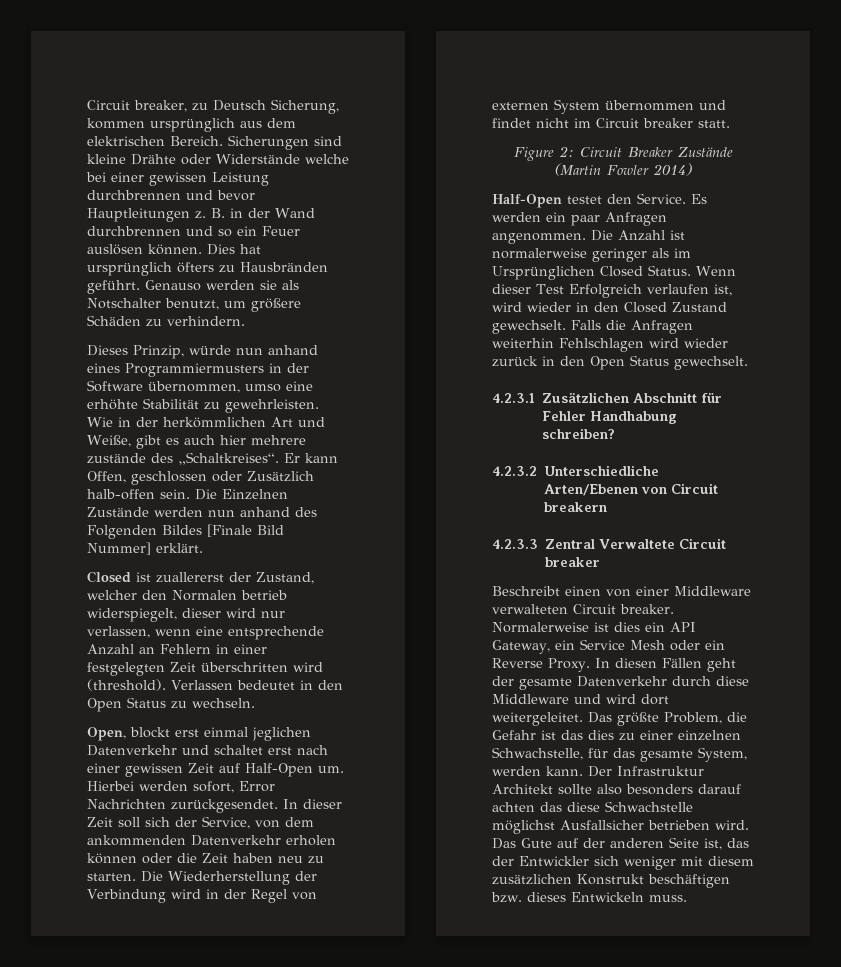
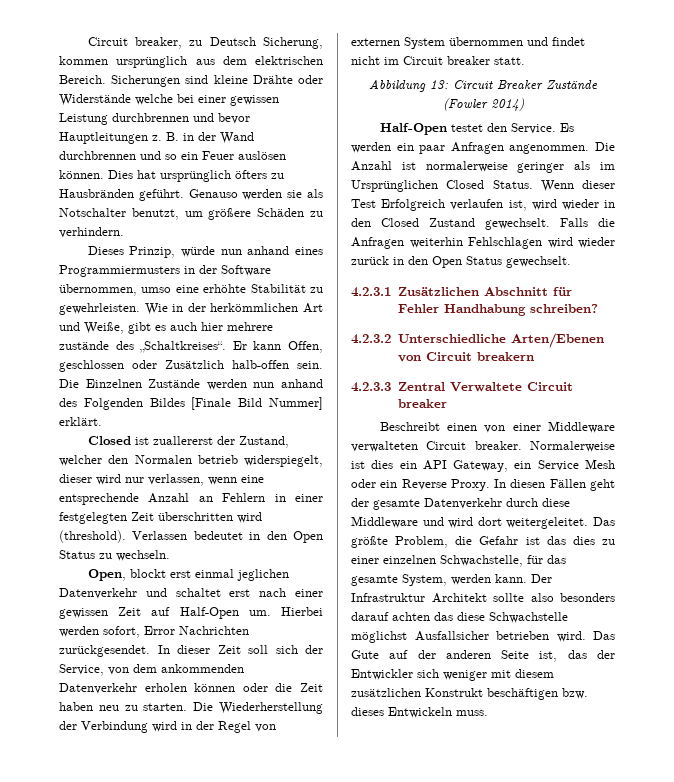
- Figure 2: Circuit Breaker Zustände (Martin Fowler 2014)
+ Abbildung 13: Circuit Breaker Zustände (Fowler 2014)

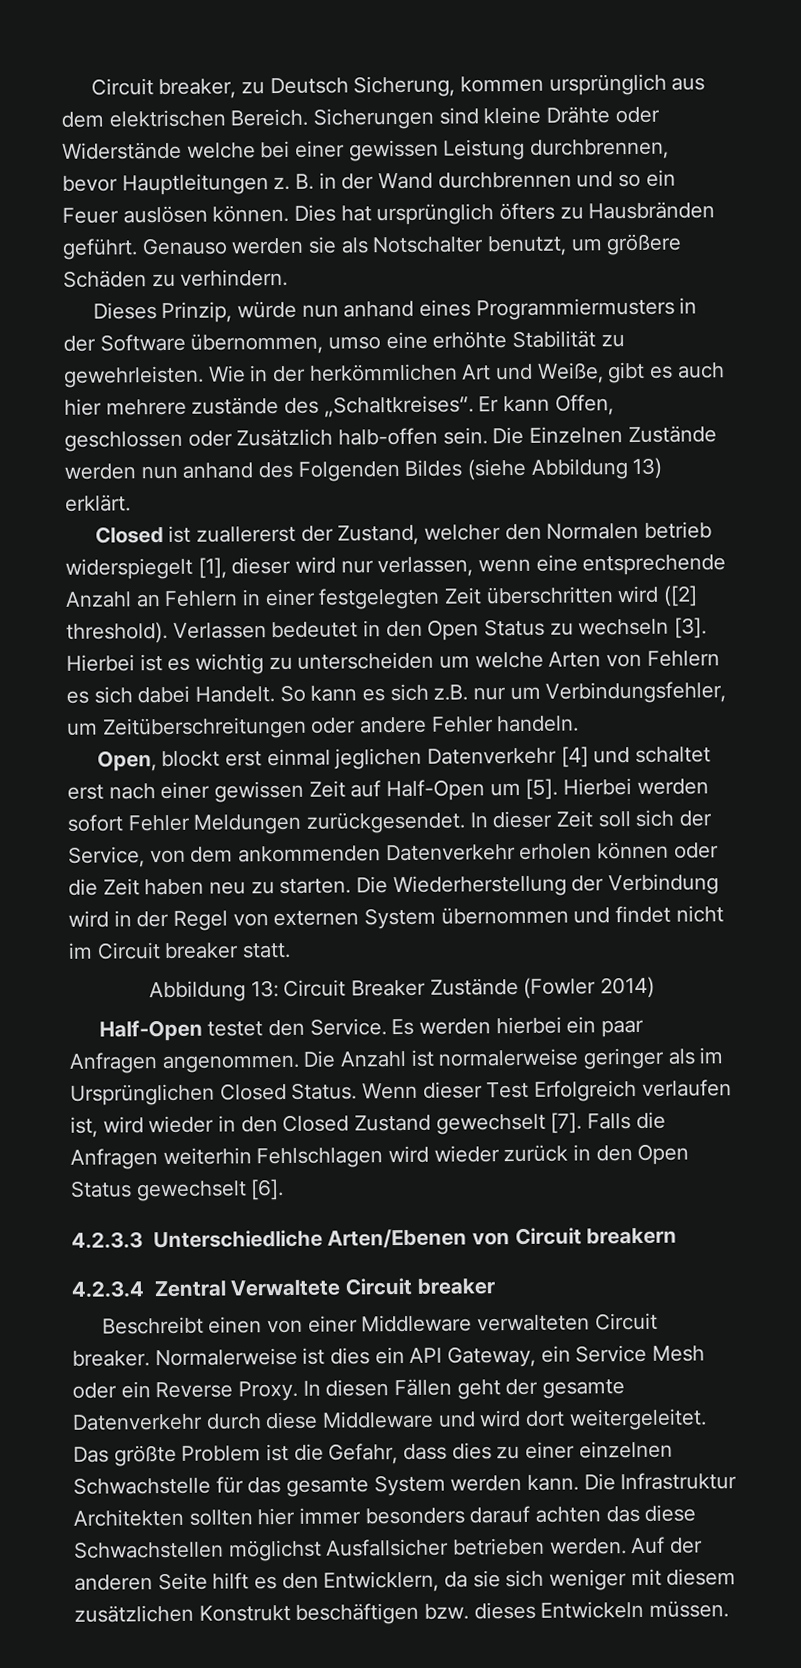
- Sicherungen sind kleine Drähte oder Widerstände welche bei einer gewissen Leistung durchbrennen und bevor Hauptleitungen z.
+ Sicherungen sind kleine Drähte oder Widerstände welche bei einer gewissen Leistung durchbrennen, bevor Hauptleitungen z.
- Die Einzelnen Zustände werden nun anhand des Folgenden Bildes [Finale Bild Nummer] erklärt.
+ Die Einzelnen Zustände werden nun anhand des Folgenden Bildes (siehe Abbildung 13) erklärt.
- Closed ist zuallererst der Zustand, welcher den Normalen betrieb widerspiegelt, dieser wird nur verlassen, wenn eine entsprechende Anzahl an Fehlern in einer festgelegten Zeit überschritten wird (threshold).
+ Closed ist zuallererst der Zustand, welcher den Normalen betrieb widerspiegelt [1], dieser wird nur verlassen, wenn eine entsprechende Anzahl an Fehlern in einer festgelegten Zeit überschritten wird ([2] threshold).
- Verlassen bedeutet in den Open Status zu wechseln.
+ Verlassen bedeutet in den Open Status zu wechseln [3]. Hierbei ist es wichtig zu unterscheiden um welche Arten von Fehlern es sich dabei Handelt. So kann es sich z.B. nur um Verbindungsfehler, um Zeitüberschreitungen oder andere Fehler handeln.
- Open, blockt erst einmal jeglichen Datenverkehr und schaltet erst nach einer gewissen Zeit auf Half-Open um. Hierbei werden sofort, Error Nachrichten zurückgesendet.
+ Open, blockt erst einmal jeglichen Datenverkehr [4] und schaltet erst nach einer gewissen Zeit auf Half-Open um [5]. Hierbei werden sofort Fehler Meldungen zurückgesendet.
- Es werden ein paar Anfragen angenommen.
+ Es werden hierbei ein paar Anfragen angenommen.
- Wenn dieser Test Erfolgreich verlaufen ist, wird wieder in den Closed Zustand gewechselt.
+ Wenn dieser Test Erfolgreich verlaufen ist, wird wieder in den Closed Zustand gewechselt [7].
- Falls die Anfragen weiterhin Fehlschlagen wird wieder zurück in den Open Status gewechselt.
- 4.2.3.1 Zusätzlichen Abschnitt für Fehler Handhabung schreiben?
- 4.2.3.2 Unterschiedliche Arten/Ebenen von Circuit breakern
+ Falls die Anfragen weiterhin Fehlschlagen wird wieder zurück in den Open Status gewechselt [6].
+ 4.2.3.3 Unterschiedliche Arten/Ebenen von Circuit breakern
- 4.2.3.3 Zentral Verwaltete Circuit breaker
+ 4.2.3.4 Zentral Verwaltete Circuit breaker
- Das größte Problem, die Gefahr ist das dies zu einer einzelnen Schwachstelle, für das gesamte System, werden kann.
+ Das größte Problem ist die Gefahr, dass dies zu einer einzelnen Schwachstelle für das gesamte System werden kann.
- Der Infrastruktur Architekt sollte also besonders darauf achten das diese Schwachstelle möglichst Ausfallsicher betrieben wird. Das Gute auf der anderen Seite ist, das der Entwickler sich weniger mit diesem zusätzlichen Konstrukt beschäftigen bzw. dieses Entwickeln muss.
+ Die Infrastruktur Architekten sollten hier immer besonders darauf achten das diese Schwachstellen möglichst Ausfallsicher betrieben werden. Auf der anderen Seite hilft es den Entwicklern, da sie sich weniger mit diesem zusätzlichen Konstrukt beschäftigen bzw. dieses Entwickeln müssen.

